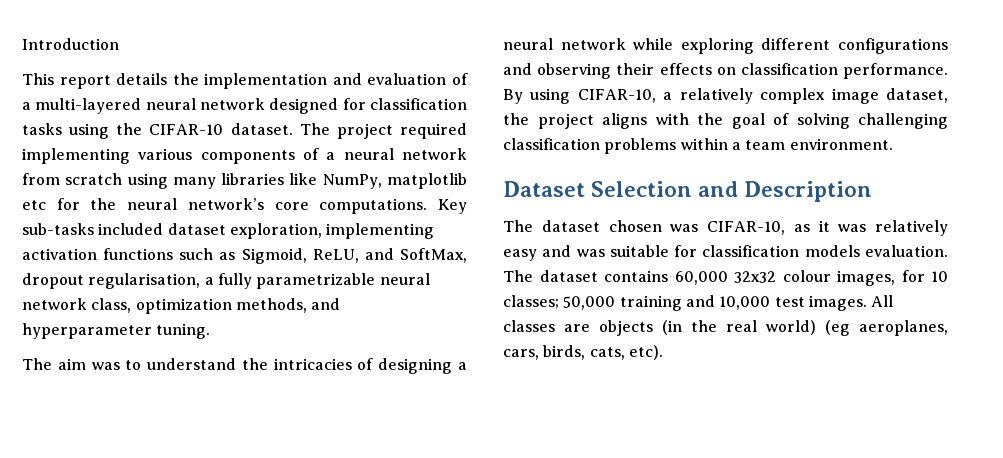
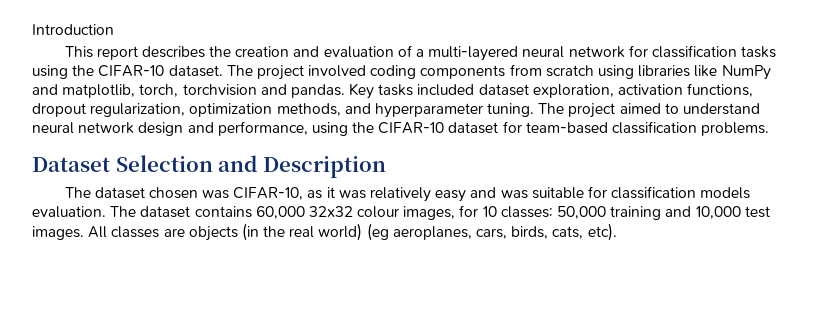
- This report details the implementation and evaluation of a multi-layered neural network designed for classification tasks using the CIFAR-10 dataset.
+ This report describes the creation and evaluation of a multi-layered neural network for classification tasks using the CIFAR-10 dataset.
- The project required implementing various components of a neural network from scratch using many libraries like NumPy, matplotlib etc for the neural network’s core computations. Key sub-tasks included dataset exploration, implementing activation functions such as Sigmoid, ReLU, and SoftMax, dropout regularisation, a fully parametrizable neural network class, optimization methods, and hyperparameter tuning.
- The aim was to understand the intricacies of designing a neural network while exploring different configurations and observing their effects on classification performance. By using CIFAR-10, a relatively complex image dataset, the project aligns with the goal of solving challenging classification problems within a team environment.
+ The project involved coding components from scratch using libraries like NumPy and matplotlib, torch, torchvision and pandas. Key tasks included dataset exploration, activation functions, dropout regularization, optimization methods, and hyperparameter tuning. The project aimed to understand neural network design and performance, using the CIFAR-10 dataset for team-based classification problems.
- The dataset contains 60,000 32x32 colour images, for 10 classes; 50,000 training and 10,000 test images.
+ The dataset contains 60,000 32x32 colour images, for 10 classes: 50,000 training and 10,000 test images.

